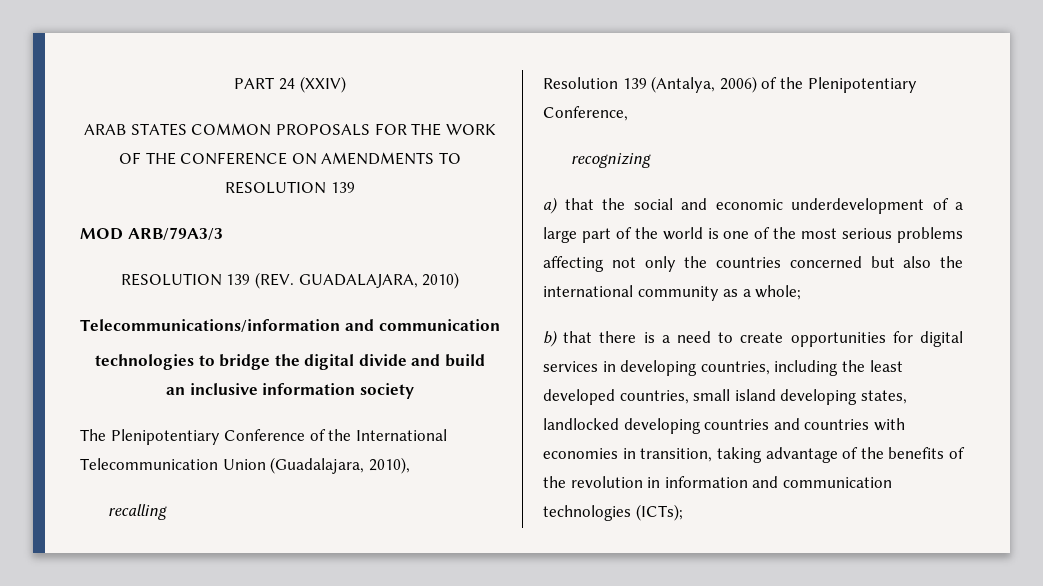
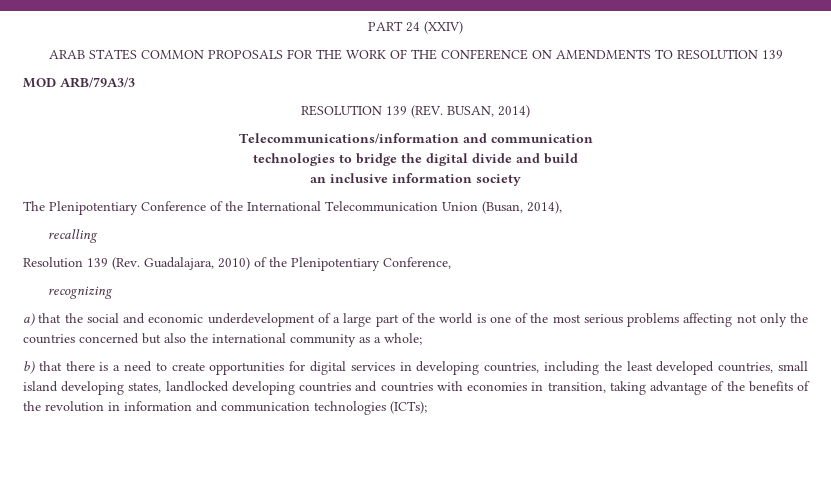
- RESOLUTION 139 (REV. GUADALAJARA, 2010)
+ RESOLUTION 139 (REV. BUSAN, 2014)
- The Plenipotentiary Conference of the International Telecommunication Union (Guadalajara, 2010),
+ The Plenipotentiary Conference of the International Telecommunication Union (Busan, 2014),
- Resolution 139 (Antalya, 2006) of the Plenipotentiary Conference,
+ Resolution 139 (Rev. Guadalajara, 2010) of the Plenipotentiary Conference,

